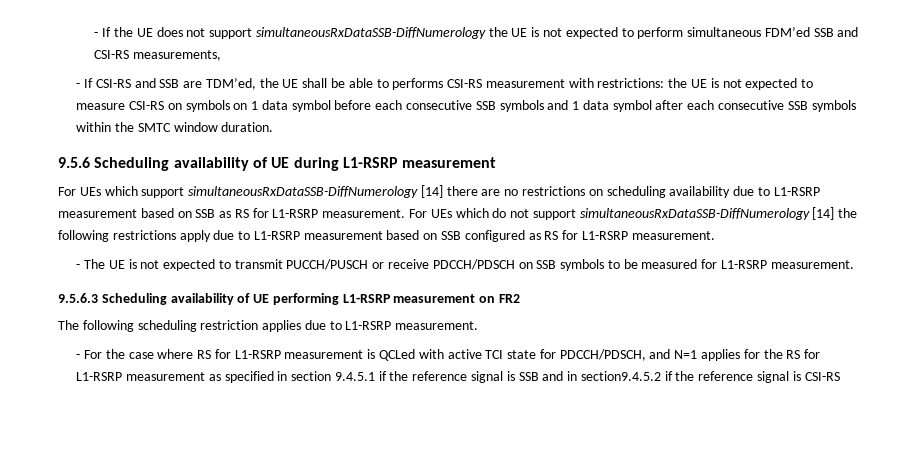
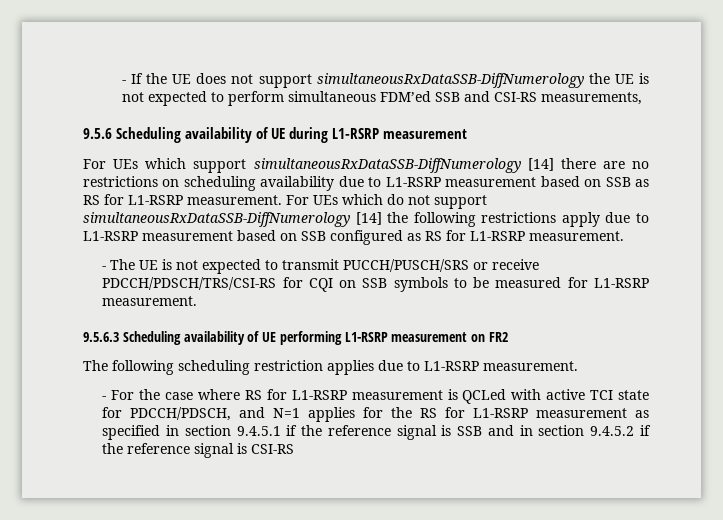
- - If CSI-RS and SSB are TDM’ed, the UE shall be able to performs CSI-RS measurement with restrictions: the UE is not expected to measure CSI-RS on symbols on 1 data symbol before each consecutive SSB symbols and 1 data symbol after each consecutive SSB symbols within the SMTC window duration.
- - The UE is not expected to transmit PUCCH/PUSCH or receive PDCCH/PDSCH on SSB symbols to be measured for L1-RSRP measurement.
+ - The UE is not expected to transmit PUCCH/PUSCH/SRS or receive PDCCH/PDSCH/TRS/CSI-RS for CQI on SSB symbols to be measured for L1-RSRP measurement.
- - For the case where RS for L1-RSRP measurement is QCLed with active TCI state for PDCCH/PDSCH, and N=1 applies for the RS for L1-RSRP measurement as specified in section 9.4.5.1 if the reference signal is SSB and in section9.4.5.2 if the reference signal is CSI-RS
+ - For the case where RS for L1-RSRP measurement is QCLed with active TCI state for PDCCH/PDSCH, and N=1 applies for the RS for L1-RSRP measurement as specified in section 9.4.5.1 if the reference signal is SSB and in section 9.4.5.2 if the reference signal is CSI-RS

